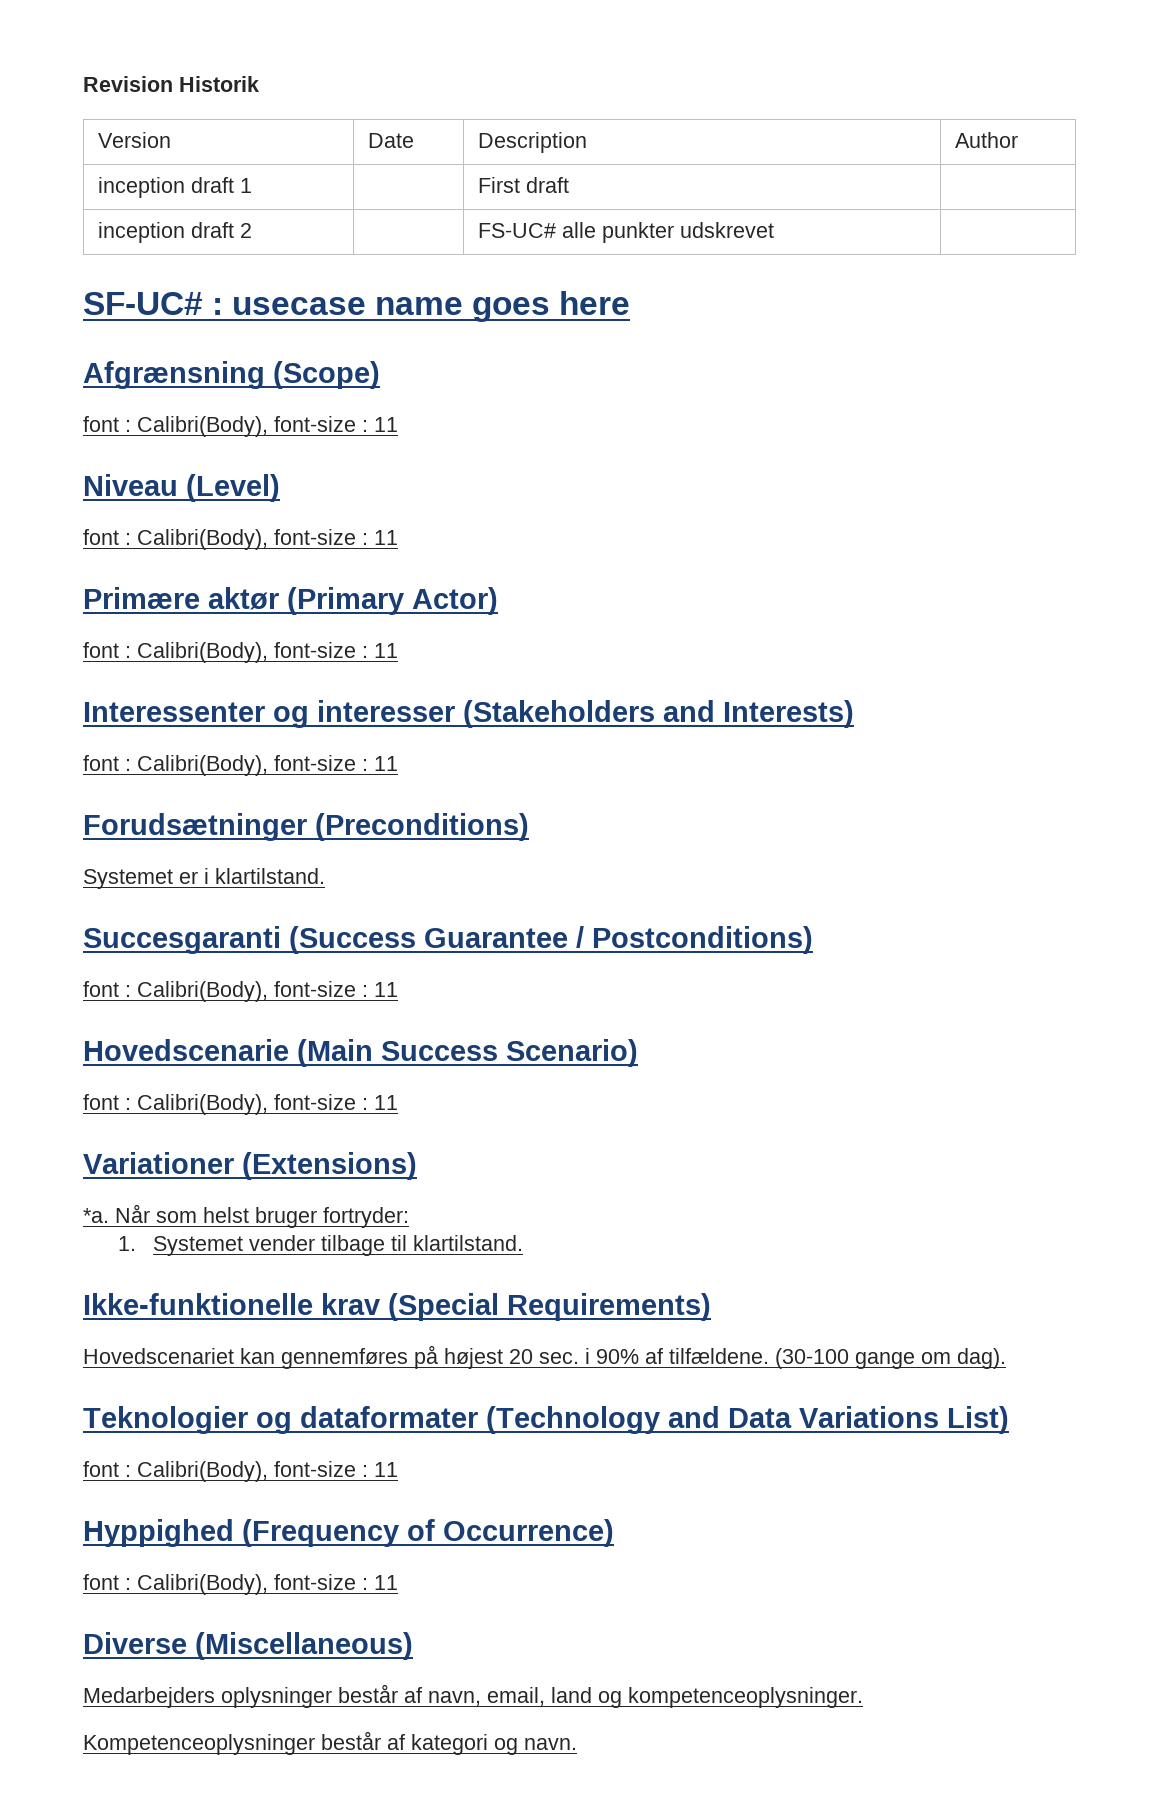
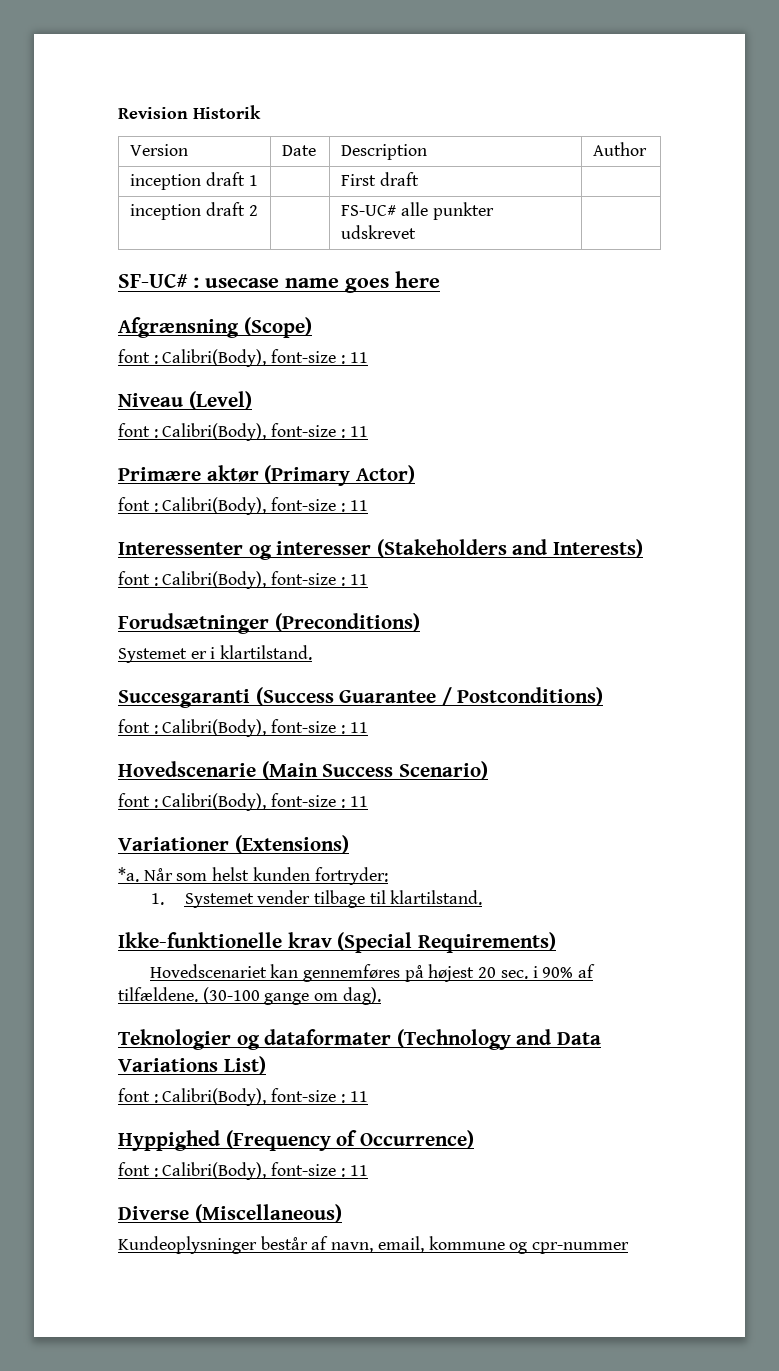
- Når som helst bruger fortryder:
+ Når som helst kunden fortryder:
- Medarbejders oplysninger består af navn, email, land og kompetenceoplysninger.
- Kompetenceoplysninger består af kategori og navn.
+ Kundeoplysninger består af navn, email, kommune og cpr-nummer

